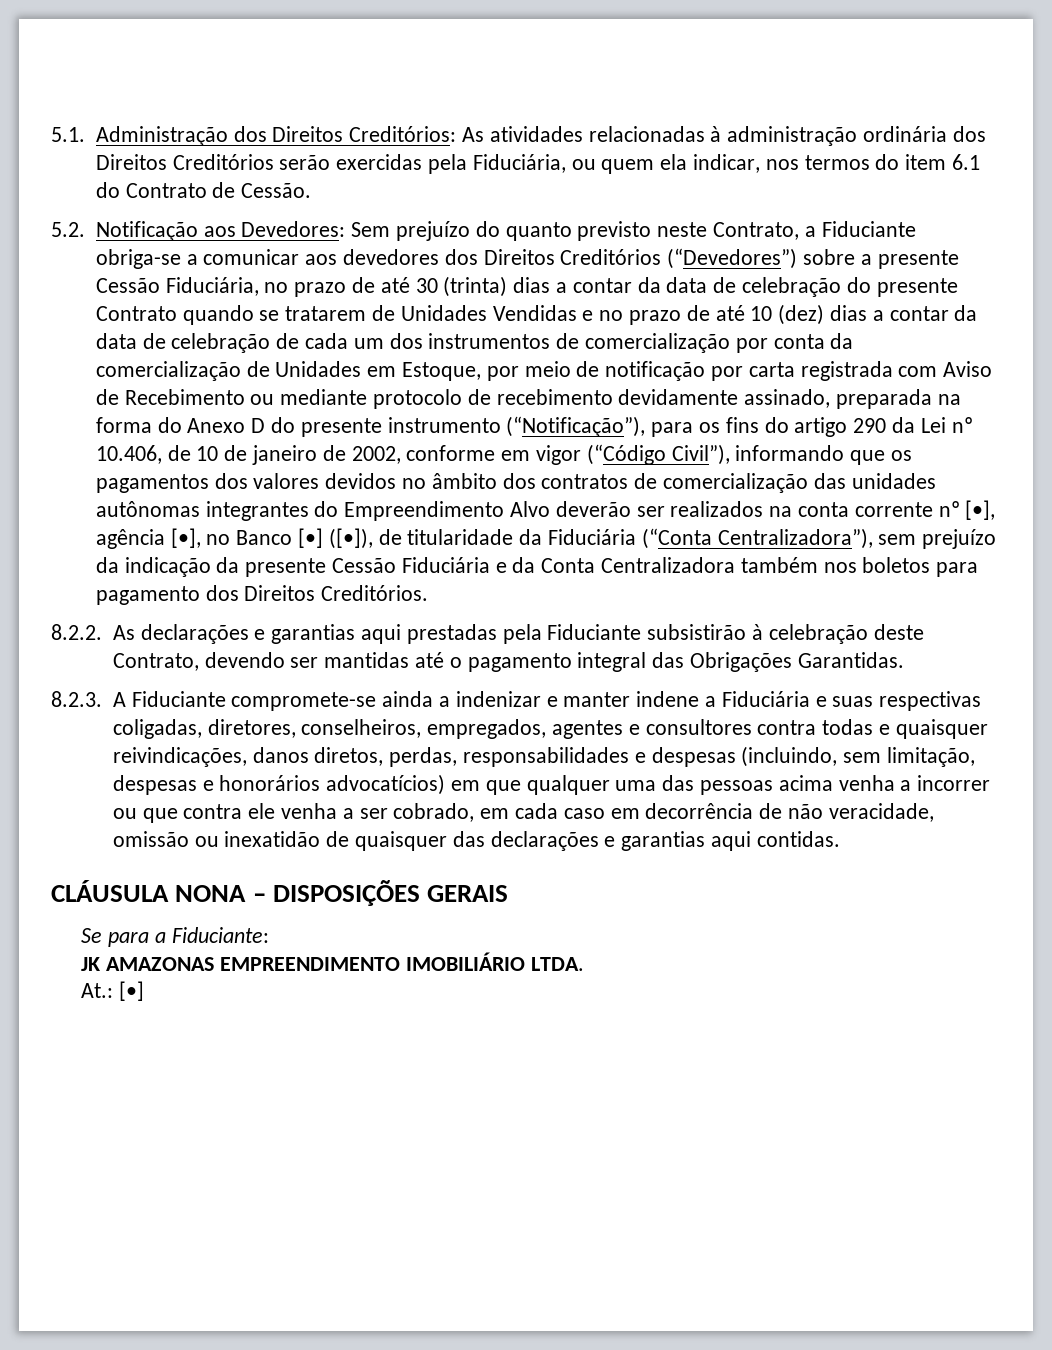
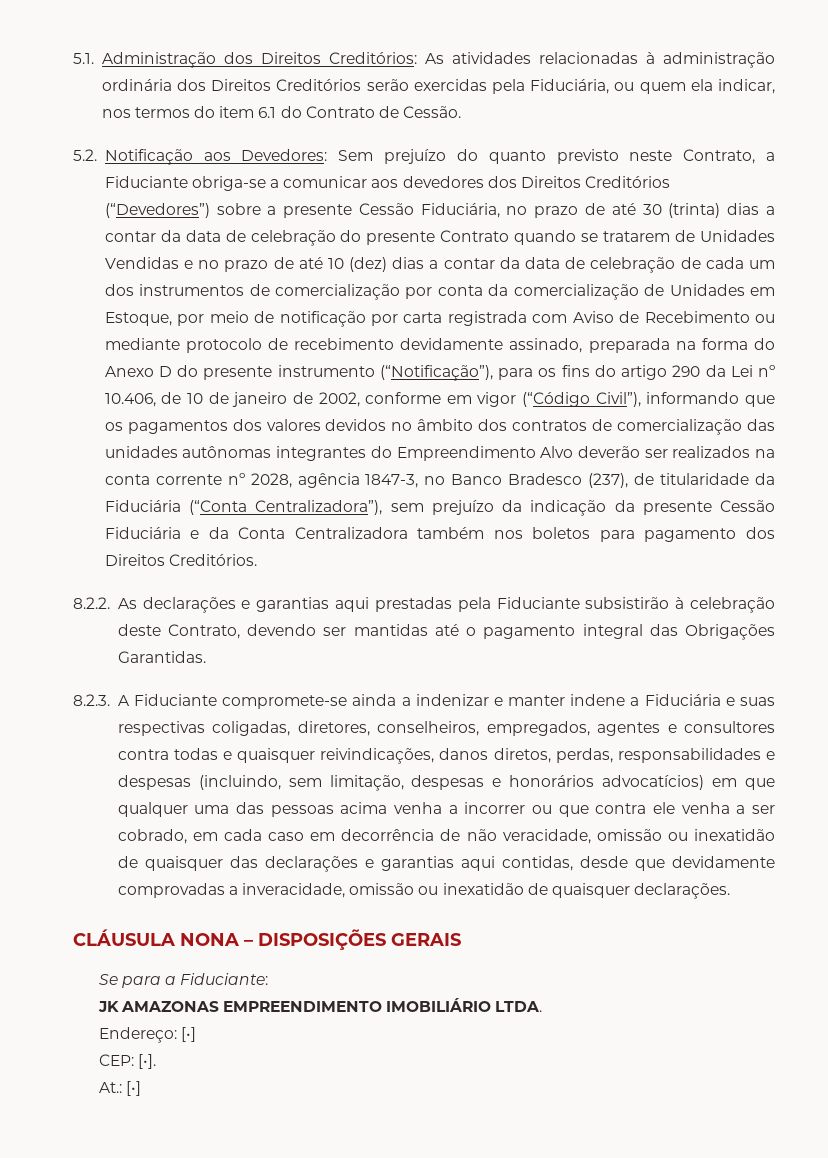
- Sem prejuízo do quanto previsto neste Contrato, a Fiduciante obriga-se a comunicar aos devedores dos Direitos Creditórios (“Devedores”) sobre a presente Cessão Fiduciária, no prazo de até 30 (trinta) dias a contar da data de celebração do presente Contrato quando se tratarem de Unidades Vendidas e no prazo de até 10 (dez) dias a contar da data de celebração de cada um dos instrumentos de comercialização por conta da comercialização de Unidades em Estoque, por meio de notificação por carta registrada com Aviso de Recebimento ou mediante protocolo de recebimento devidamente assinado, preparada na forma do Anexo D do presente instrumento (“Notificação”), para os fins do artigo 290 da Lei nº 10.406, de 10 de janeiro de 2002, conforme em vigor (“Código Civil”), informando que os pagamentos dos valores devidos no âmbito dos contratos de comercialização das unidades autônomas integrantes do Empreendimento Alvo deverão ser realizados na conta corrente nº [•], agência [•], no Banco [•] ([•]), de titularidade da Fiduciária (“Conta Centralizadora”), sem prejuízo da indicação da presente Cessão Fiduciária e da Conta Centralizadora também nos boletos para pagamento dos Direitos Creditórios.
+ Sem prejuízo do quanto previsto neste Contrato, a Fiduciante obriga-se a comunicar aos devedores dos Direitos Creditórios (“Devedores”) sobre a presente Cessão Fiduciária, no prazo de até 30 (trinta) dias a contar da data de celebração do presente Contrato quando se tratarem de Unidades Vendidas e no prazo de até 10 (dez) dias a contar da data de celebração de cada um dos instrumentos de comercialização por conta da comercialização de Unidades em Estoque, por meio de notificação por carta registrada com Aviso de Recebimento ou mediante protocolo de recebimento devidamente assinado, preparada na forma do Anexo D do presente instrumento (“Notificação”), para os fins do artigo 290 da Lei nº 10.406, de 10 de janeiro de 2002, conforme em vigor (“Código Civil”), informando que os pagamentos dos valores devidos no âmbito dos contratos de comercialização das unidades autônomas integrantes do Empreendimento Alvo deverão ser realizados na conta corrente nº 2028, agência 1847-3, no Banco Bradesco (237), de titularidade da Fiduciária (“Conta Centralizadora”), sem prejuízo da indicação da presente Cessão Fiduciária e da Conta Centralizadora também nos boletos para pagamento dos Direitos Creditórios.
- 8.2.3. A Fiduciante compromete-se ainda a indenizar e manter indene a Fiduciária e suas respectivas coligadas, diretores, conselheiros, empregados, agentes e consultores contra todas e quaisquer reivindicações, danos diretos, perdas, responsabilidades e despesas (incluindo, sem limitação, despesas e honorários advocatícios) em que qualquer uma das pessoas acima venha a incorrer ou que contra ele venha a ser cobrado, em cada caso em decorrência de não veracidade, omissão ou inexatidão de quaisquer das declarações e garantias aqui contidas.
+ 8.2.3. A Fiduciante compromete-se ainda a indenizar e manter indene a Fiduciária e suas respectivas coligadas, diretores, conselheiros, empregados, agentes e consultores contra todas e quaisquer reivindicações, danos diretos, perdas, responsabilidades e despesas (incluindo, sem limitação, despesas e honorários advocatícios) em que qualquer uma das pessoas acima venha a incorrer ou que contra ele venha a ser cobrado, em cada caso em decorrência de não veracidade, omissão ou inexatidão de quaisquer das declarações e garantias aqui contidas, desde que devidamente comprovadas a inveracidade, omissão ou inexatidão de quaisquer declarações.
+ Endereço: [•]
+ CEP: [•].

